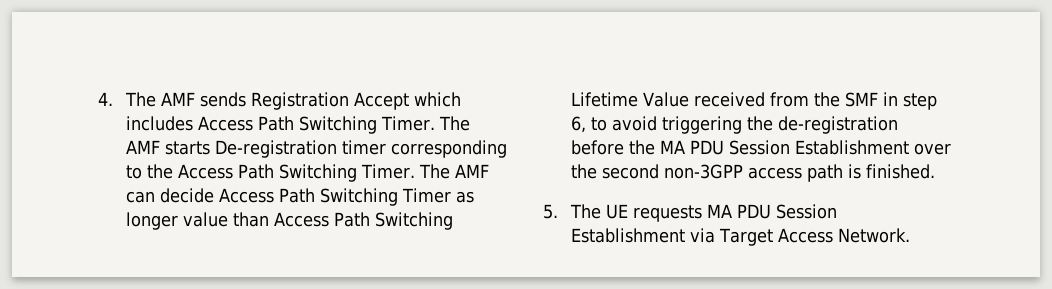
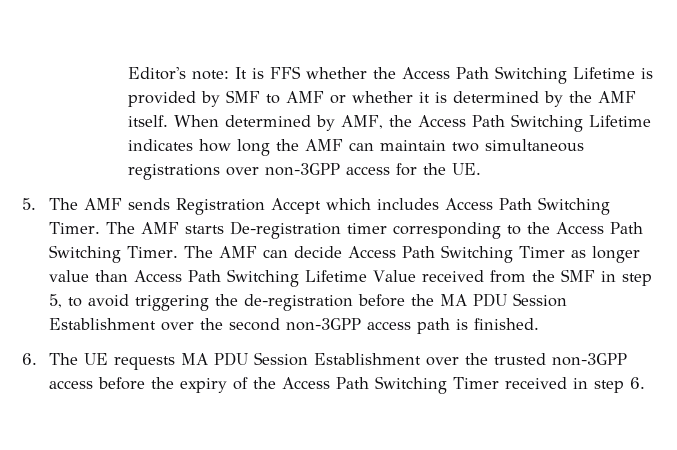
- 4. The AMF sends Registration Accept which includes Access Path Switching Timer.
+ Editor's note: It is FFS whether the Access Path Switching Lifetime is provided by SMF to AMF or whether it is determined by the AMF itself. When determined by AMF, the Access Path Switching Lifetime indicates how long the AMF can maintain two simultaneous registrations over non-3GPP access for the UE.
+ 5. The AMF sends Registration Accept which includes Access Path Switching Timer.
- The AMF can decide Access Path Switching Timer as longer value than Access Path Switching Lifetime Value received from the SMF in step 6, to avoid triggering the de-registration before the MA PDU Session Establishment over the second non-3GPP access path is finished.
+ The AMF can decide Access Path Switching Timer as longer value than Access Path Switching Lifetime Value received from the SMF in step 5, to avoid triggering the de-registration before the MA PDU Session Establishment over the second non-3GPP access path is finished.
- 5. The UE requests MA PDU Session Establishment via Target Access Network.
+ 6. The UE requests MA PDU Session Establishment over the trusted non-3GPP access before the expiry of the Access Path Switching Timer received in step 6.

